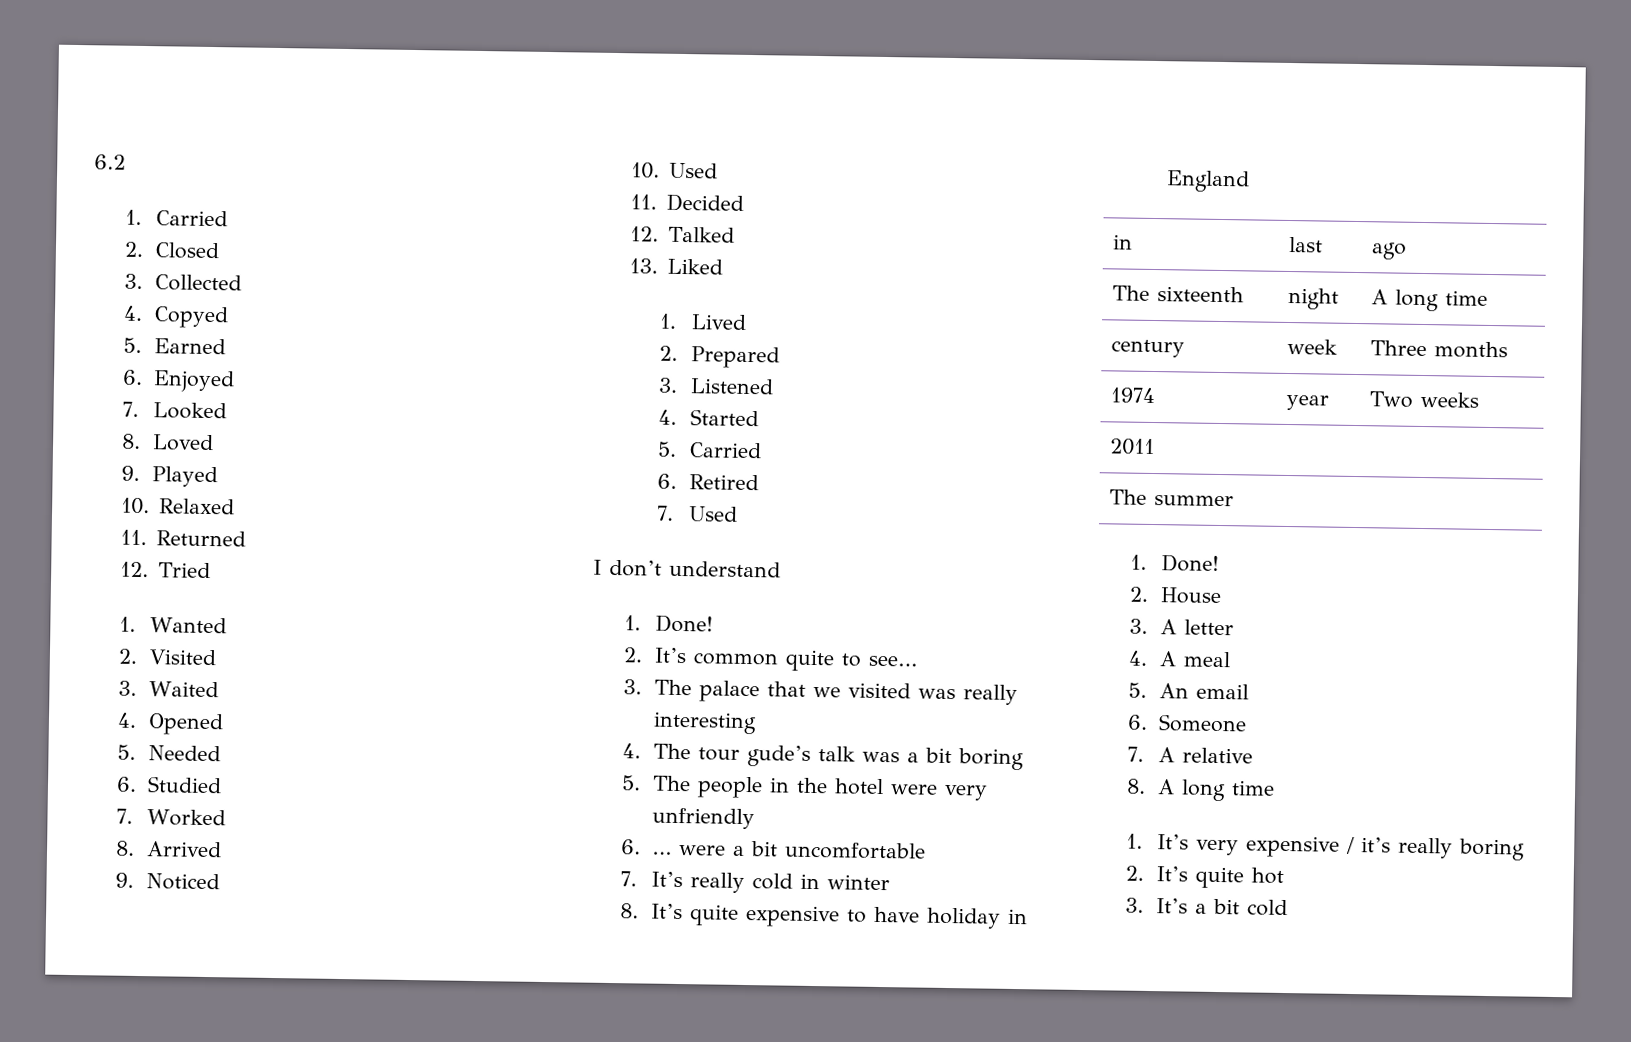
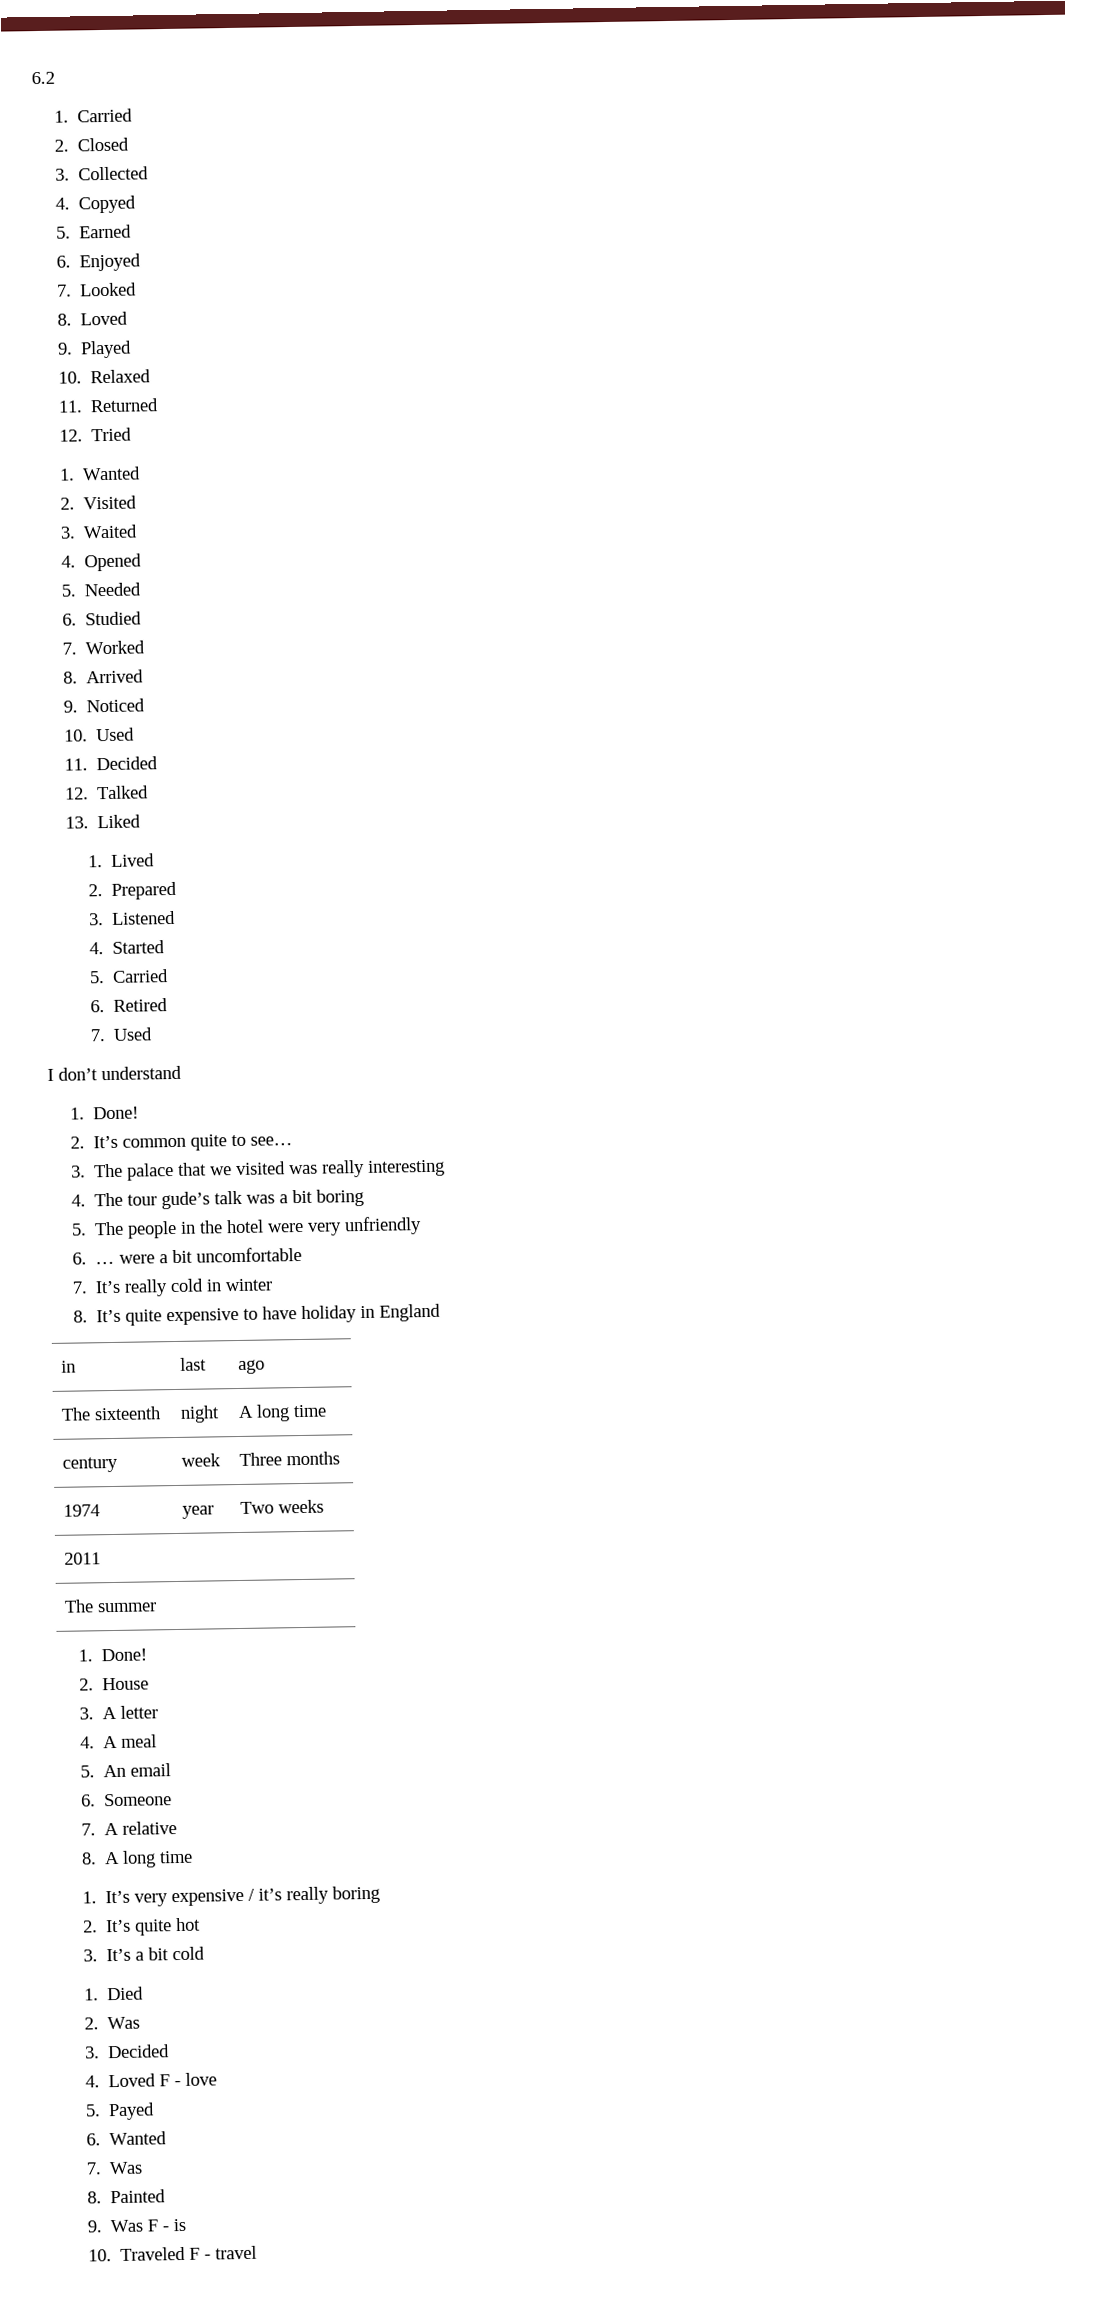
+ 1. Died
+ 2. Was
+ 3. Decided
+ 4. Loved F - love
+ 5. Payed
+ 6. Wanted
+ 7. Was
+ 8. Painted
+ 9. Was F - is
+ 10. Traveled F - travel

